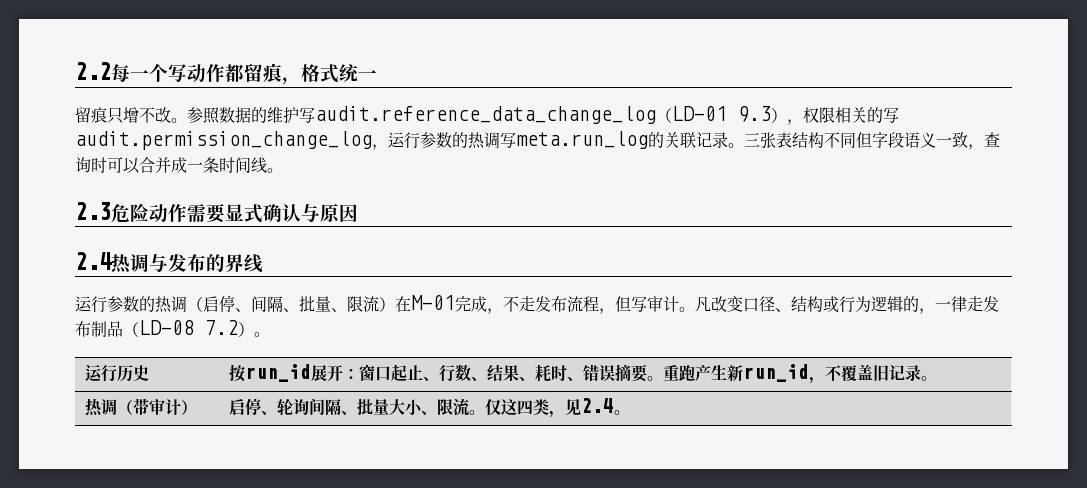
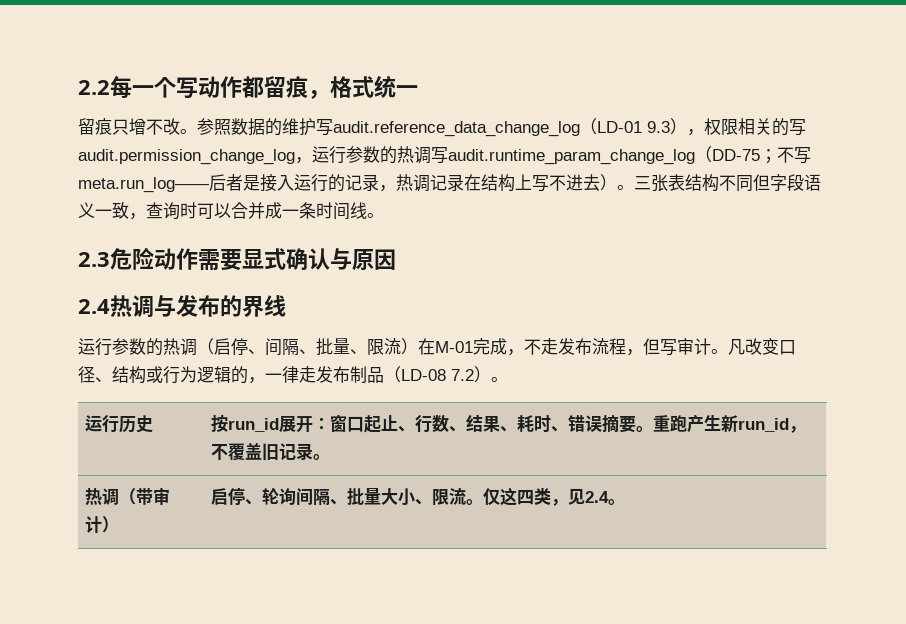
- 参照数据的维护写audit.reference_data_change_log（LD-01 9.3），权限相关的写audit.permission_change_log，运行参数的热调写meta.run_log的关联记录。
+ 参照数据的维护写audit.reference_data_change_log（LD-01 9.3），权限相关的写audit.permission_change_log，运行参数的热调写audit.runtime_param_change_log（DD-75；不写meta.run_log——后者是接入运行的记录，热调记录在结构上写不进去）。

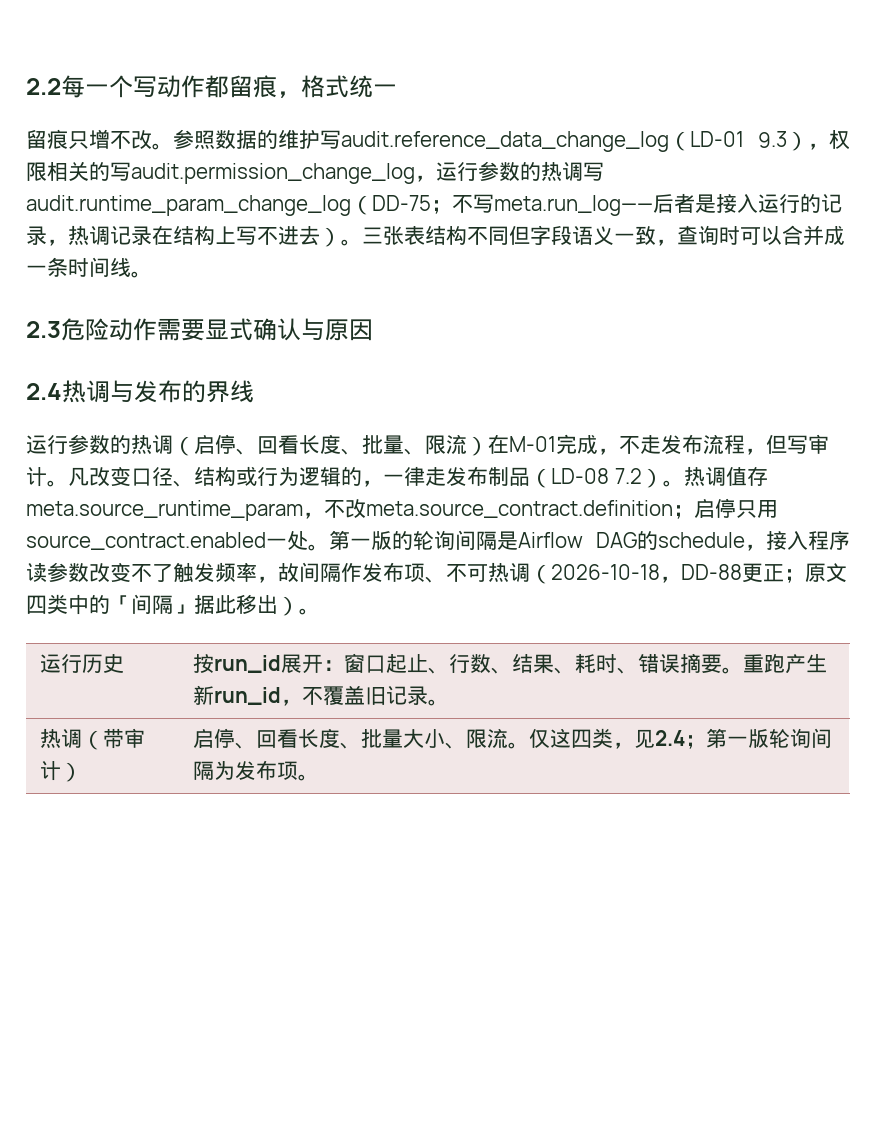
- 运行参数的热调（启停、间隔、批量、限流）在M-01完成，不走发布流程，但写审计。
+ 运行参数的热调（启停、回看长度、批量、限流）在M-01完成，不走发布流程，但写审计。
+ 热调值存meta.source_runtime_param，不改meta.source_contract.definition；启停只用source_contract.enabled一处。第一版的轮询间隔是Airflow DAG的schedule，接入程序读参数改变不了触发频率，故间隔作发布项、不可热调（2026-10-18，DD-88更正；原文四类中的「间隔」据此移出）。
- 热调（带审计） | 启停、轮询间隔、批量大小、限流。仅这四类，见2.4。
+ 热调（带审计） | 启停、回看长度、批量大小、限流。仅这四类，见2.4；第一版轮询间隔为发布项。

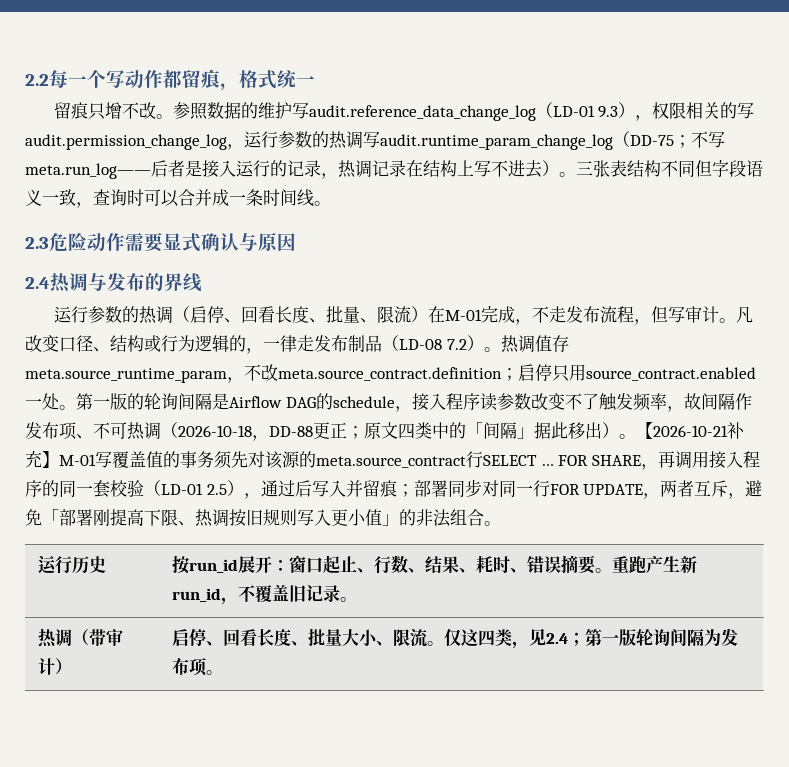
+ 【2026-10-21补充】M-01写覆盖值的事务须先对该源的meta.source_contract行SELECT … FOR SHARE，再调用接入程序的同一套校验（LD-01 2.5），通过后写入并留痕；部署同步对同一行FOR UPDATE，两者互斥，避免「部署刚提高下限、热调按旧规则写入更小值」的非法组合。

